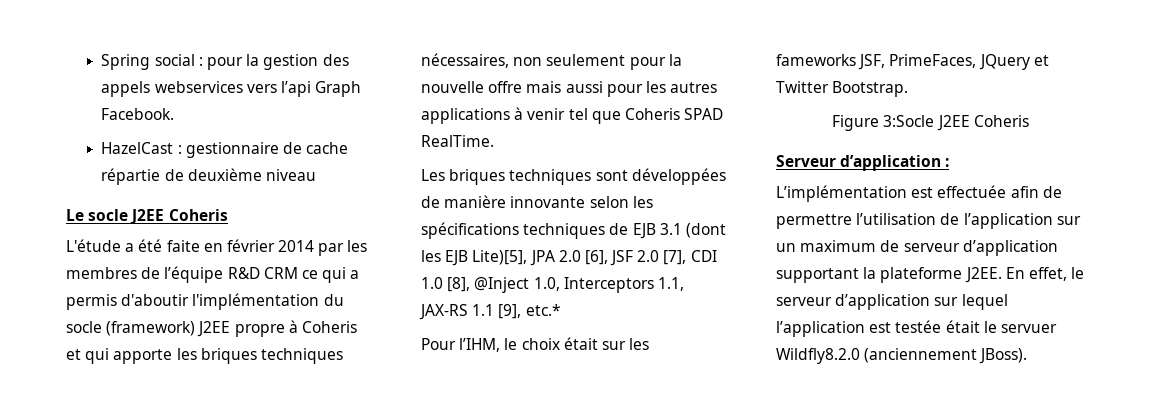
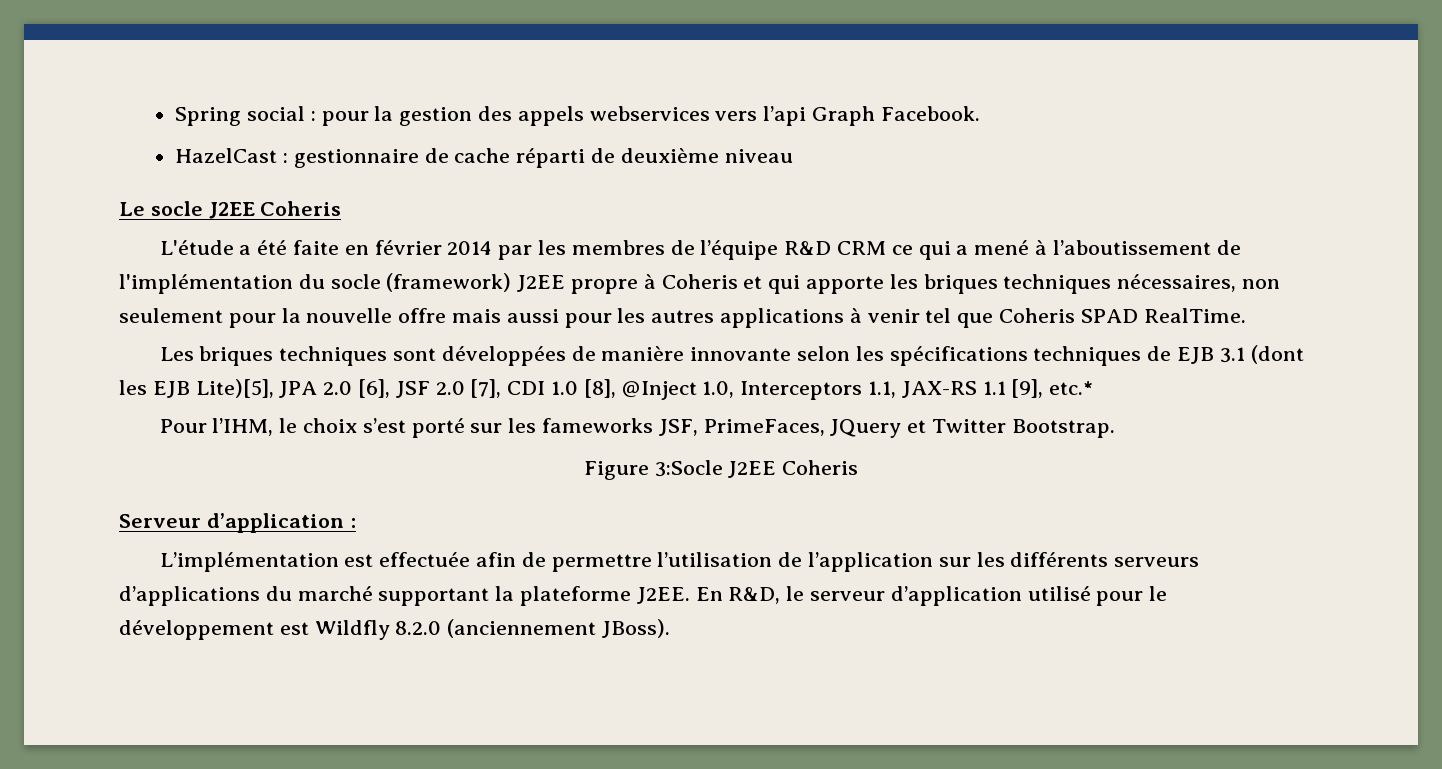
- HazelCast : gestionnaire de cache répartie de deuxième niveau
+ HazelCast : gestionnaire de cache réparti de deuxième niveau
- L'étude a été faite en février 2014 par les membres de l’équipe R&D CRM ce qui a permis d'aboutir l'implémentation du socle (framework) J2EE propre à Coheris et qui apporte les briques techniques nécessaires, non seulement pour la nouvelle offre mais aussi pour les autres applications à venir tel que Coheris SPAD RealTime.
+ L'étude a été faite en février 2014 par les membres de l’équipe R&D CRM ce qui a mené à l’aboutissement de l'implémentation du socle (framework) J2EE propre à Coheris et qui apporte les briques techniques nécessaires, non seulement pour la nouvelle offre mais aussi pour les autres applications à venir tel que Coheris SPAD RealTime.
- Pour l’IHM, le choix était sur les fameworks JSF, PrimeFaces, JQuery et Twitter Bootstrap.
+ Pour l’IHM, le choix s’est porté sur les fameworks JSF, PrimeFaces, JQuery et Twitter Bootstrap.
- L’implémentation est effectuée afin de permettre l’utilisation de l’application sur un maximum de serveur d’application supportant la plateforme J2EE.
+ L’implémentation est effectuée afin de permettre l’utilisation de l’application sur les différents serveurs d’applications du marché supportant la plateforme J2EE.
- En effet, le serveur d’application sur lequel l’application est testée était le servuer Wildfly8.2.0 (anciennement JBoss).
+ En R&D, le serveur d’application utilisé pour le développement est Wildfly 8.2.0 (anciennement JBoss).

